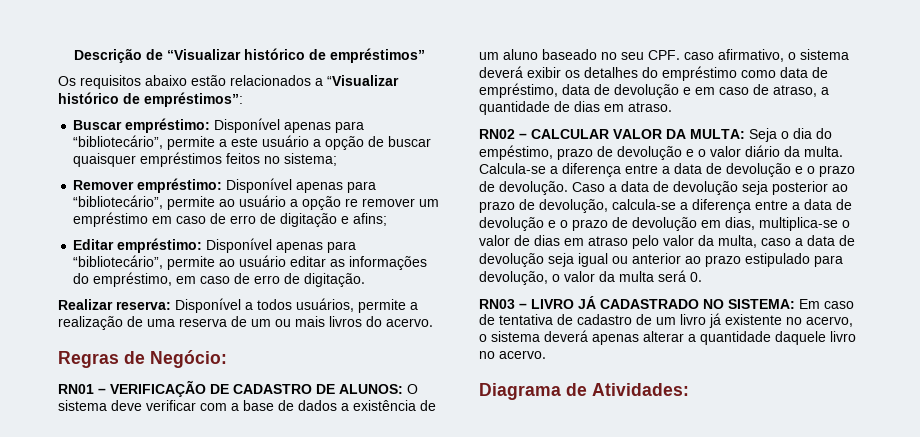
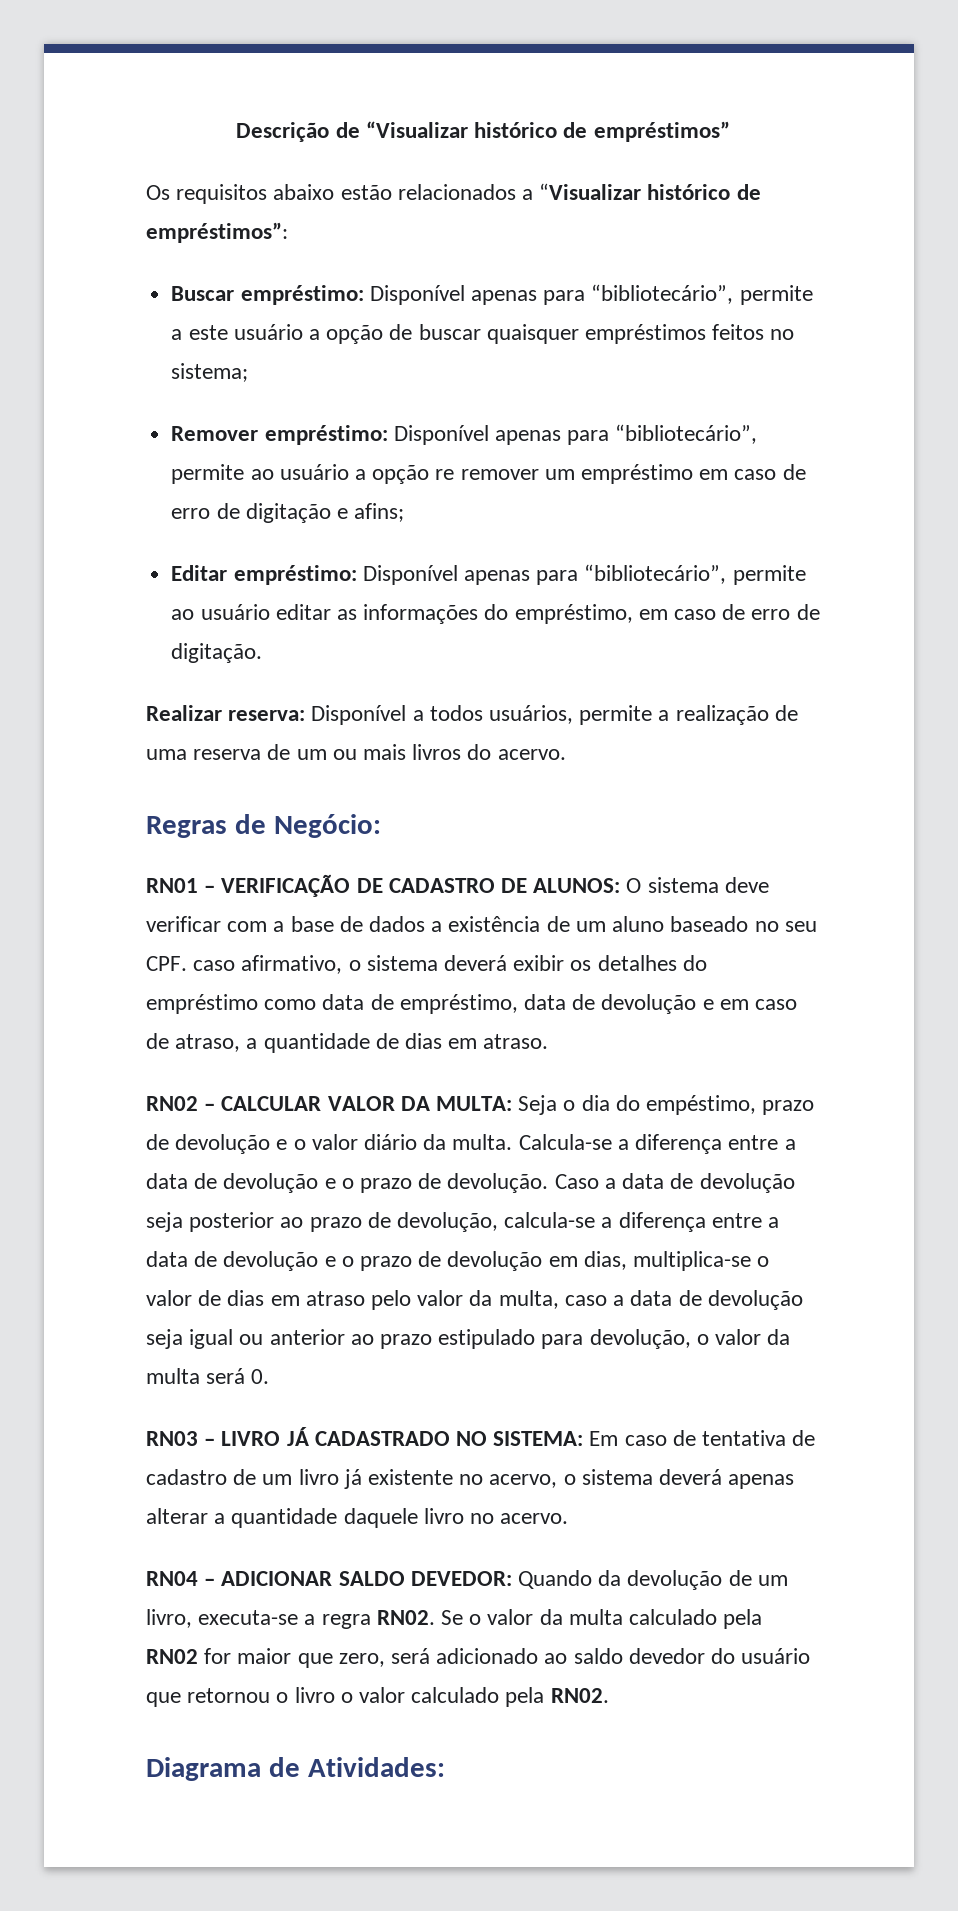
+ RN04 – ADICIONAR SALDO DEVEDOR: Quando da devolução de um livro, executa-se a regra RN02. Se o valor da multa calculado pela RN02 for maior que zero, será adicionado ao saldo devedor do usuário que retornou o livro o valor calculado pela RN02.

